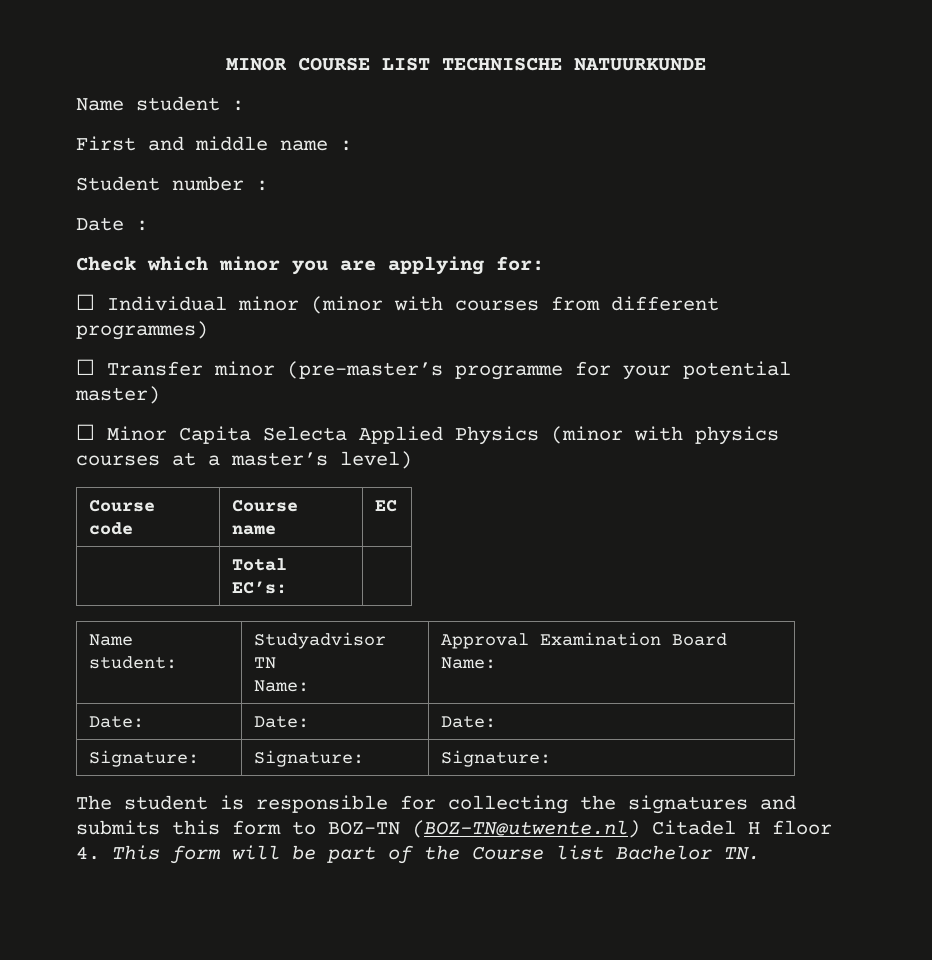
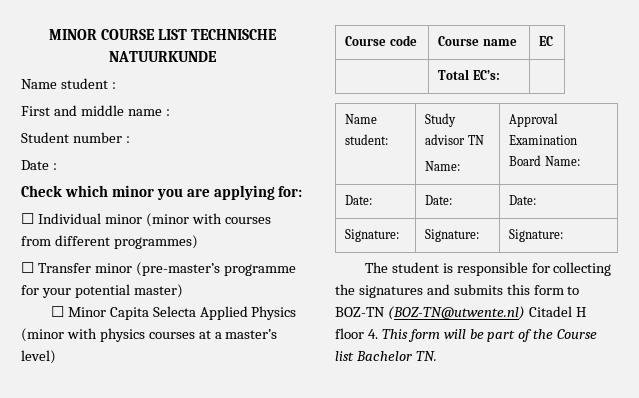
- Name student: | Studyadvisor TN
+ Name student: | Study advisor TN

